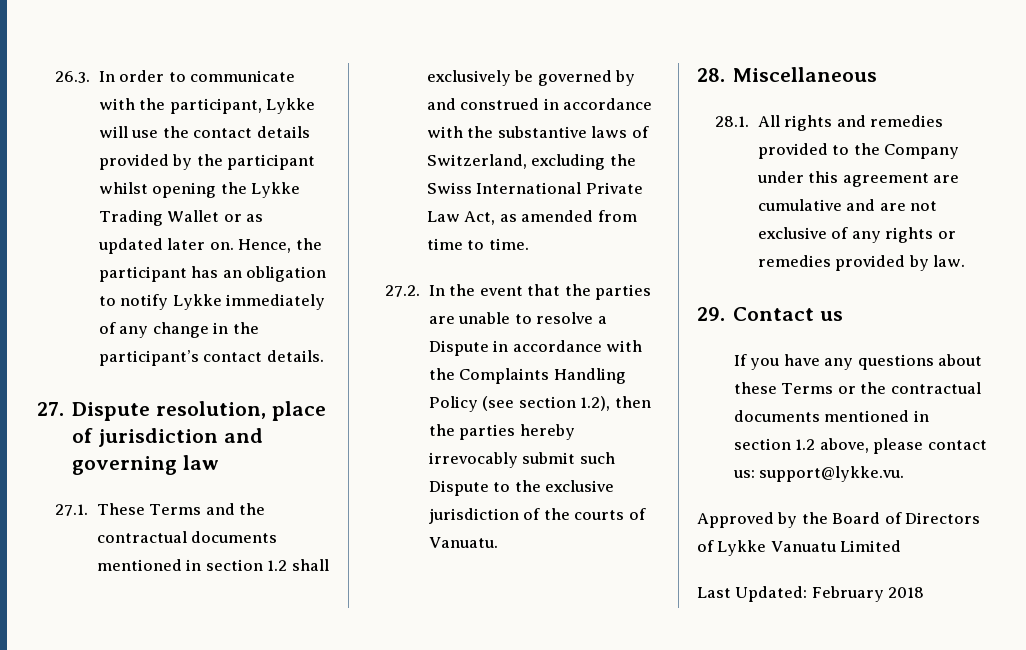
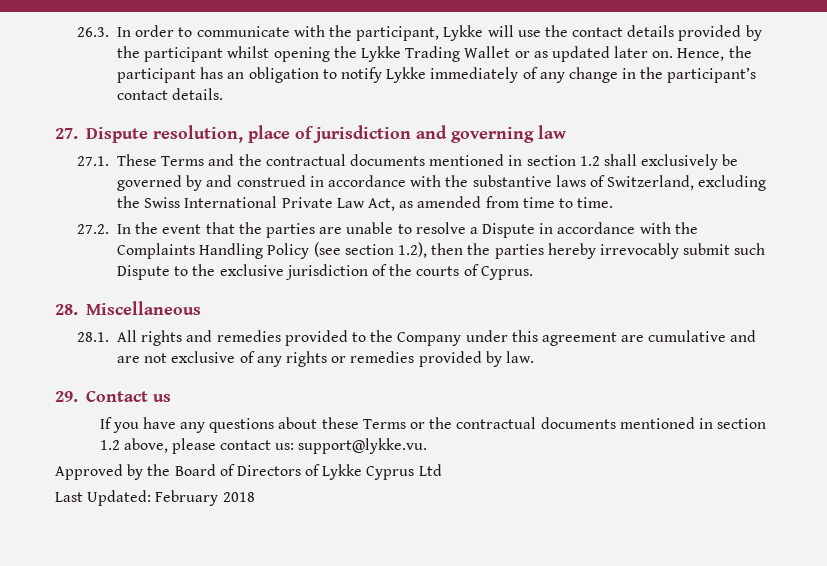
- 27.2. In the event that the parties are unable to resolve a Dispute in accordance with the Complaints Handling Policy (see section 1.2), then the parties hereby irrevocably submit such Dispute to the exclusive jurisdiction of the courts of Vanuatu.
+ 27.2. In the event that the parties are unable to resolve a Dispute in accordance with the Complaints Handling Policy (see section 1.2), then the parties hereby irrevocably submit such Dispute to the exclusive jurisdiction of the courts of Cyprus.
- Approved by the Board of Directors of Lykke Vanuatu Limited
+ Approved by the Board of Directors of Lykke Cyprus Ltd

